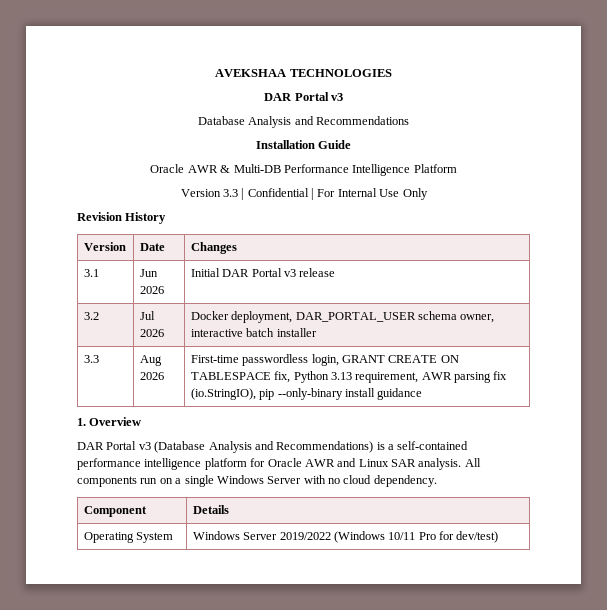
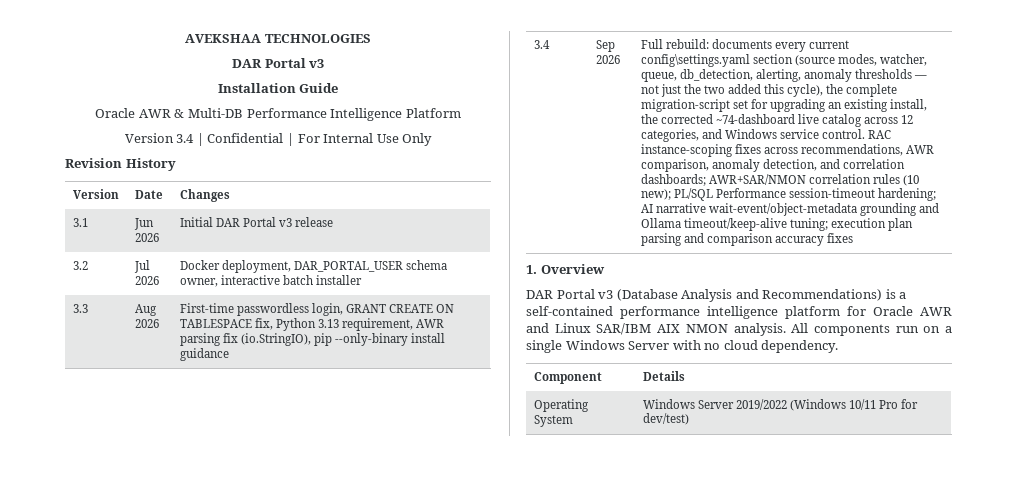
- Database Analysis and Recommendations
- Version 3.3 | Confidential | For Internal Use Only
+ Version 3.4 | Confidential | For Internal Use Only
+ 3.4 | Sep 2026 | Full rebuild: documents every current config\settings.yaml section (source modes, watcher, queue, db_detection, alerting, anomaly thresholds — not just the two added this cycle), the complete migration-script set for upgrading an existing install, the corrected ~74-dashboard live catalog across 12 categories, and Windows service control. RAC instance-scoping fixes across recommendations, AWR comparison, anomaly detection, and correlation dashboards; AWR+SAR/NMON correlation rules (10 new); PL/SQL Performance session-timeout hardening; AI narrative wait-event/object-metadata grounding and Ollama timeout/keep-alive tuning; execution plan parsing and comparison accuracy fixes
- DAR Portal v3 (Database Analysis and Recommendations) is a self-contained performance intelligence platform for Oracle AWR and Linux SAR analysis.
+ DAR Portal v3 (Database Analysis and Recommendations) is a self-contained performance intelligence platform for Oracle AWR and Linux SAR/IBM AIX NMON analysis.

